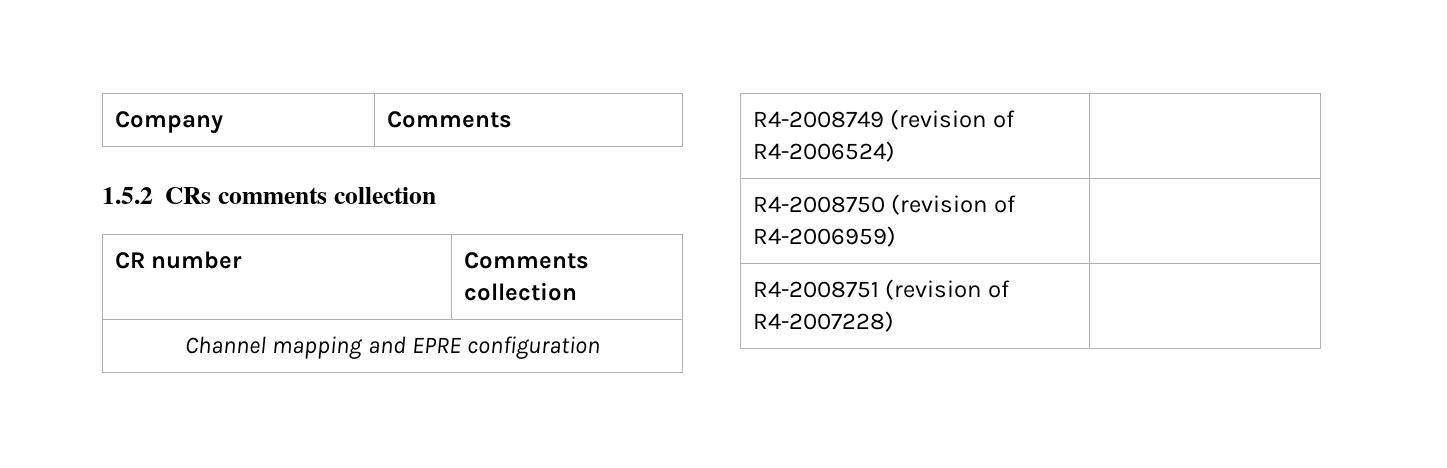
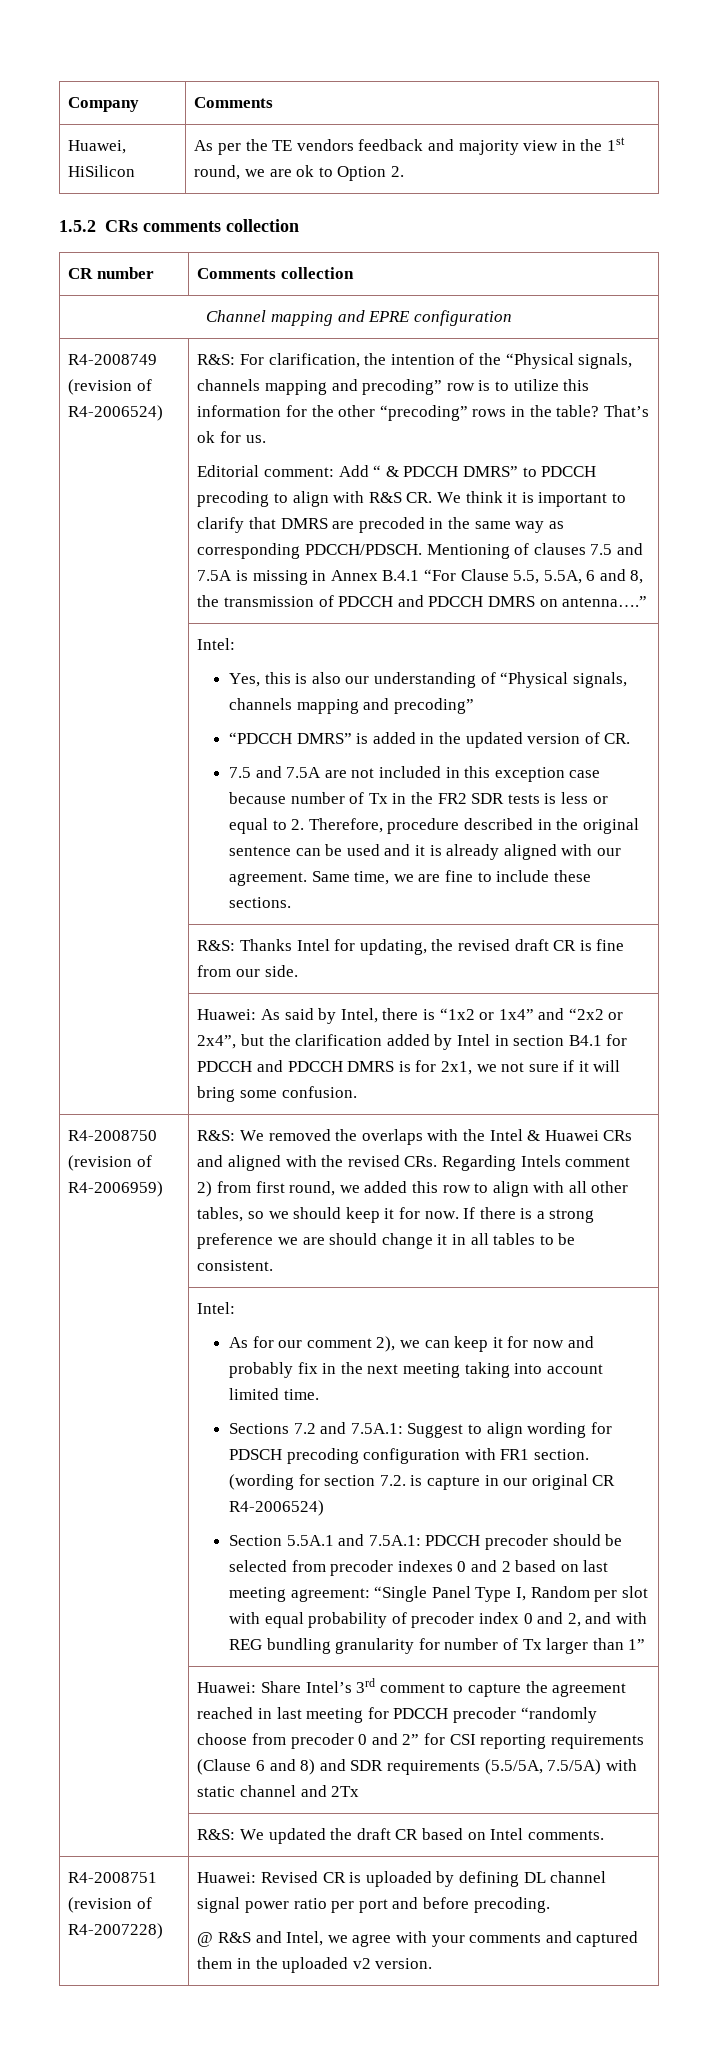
+ Huawei, HiSilicon | As per the TE vendors feedback and majority view in the 1st round, we are ok to Option 2.
- R4-2008750 (revision of R4-2006959) |
- R4-2008751 (revision of R4-2007228) |
+ R&S: For clarification, the intention of the “Physical signals, channels mapping and precoding” row is to utilize this information for the other “precoding” rows in the table? That’s ok for us.
+ Editorial comment: Add “ & PDCCH DMRS” to PDCCH precoding to align with R&S CR. We think it is important to clarify that DMRS are precoded in the same way as corresponding PDCCH/PDSCH. Mentioning of clauses 7.5 and 7.5A is missing in Annex B.4.1 “For Clause 5.5, 5.5A, 6 and 8, the transmission of PDCCH and PDCCH DMRS on antenna….”
+ | Intel:
+ Yes, this is also our understanding of “Physical signals, channels mapping and precoding”
+ “PDCCH DMRS” is added in the updated version of CR.
+ 7.5 and 7.5A are not included in this exception case because number of Tx in the FR2 SDR tests is less or equal to 2. Therefore, procedure described in the original sentence can be used and it is already aligned with our agreement. Same time, we are fine to include these sections.
+ | R&S: Thanks Intel for updating, the revised draft CR is fine from our side.
+ | Huawei: As said by Intel, there is “1x2 or 1x4” and “2x2 or 2x4”, but the clarification added by Intel in section B4.1 for PDCCH and PDCCH DMRS is for 2x1, we not sure if it will bring some confusion.
+ R4-2008750 (revision of R4-2006959) | R&S: We removed the overlaps with the Intel & Huawei CRs and aligned with the revised CRs. Regarding Intels comment 2) from first round, we added this row to align with all other tables, so we should keep it for now. If there is a strong preference we are should change it in all tables to be consistent.
+ | Intel:
+ As for our comment 2), we can keep it for now and probably fix in the next meeting taking into account limited time.
+ Sections 7.2 and 7.5A.1: Suggest to align wording for PDSCH precoding configuration with FR1 section. (wording for section 7.2. is capture in our original CR R4-2006524)
+ Section 5.5A.1 and 7.5A.1: PDCCH precoder should be selected from precoder indexes 0 and 2 based on last meeting agreement: “Single Panel Type I, Random per slot with equal probability of precoder index 0 and 2, and with REG bundling granularity for number of Tx larger than 1”
+ | Huawei: Share Intel’s 3rd comment to capture the agreement reached in last meeting for PDCCH precoder “randomly choose from precoder 0 and 2” for CSI reporting requirements (Clause 6 and 8) and SDR requirements (5.5/5A, 7.5/5A) with static channel and 2Tx
+ | R&S: We updated the draft CR based on Intel comments.
+ R4-2008751 (revision of R4-2007228) | Huawei: Revised CR is uploaded by defining DL channel signal power ratio per port and before precoding.
+ @ R&S and Intel, we agree with your comments and captured them in the uploaded v2 version.

